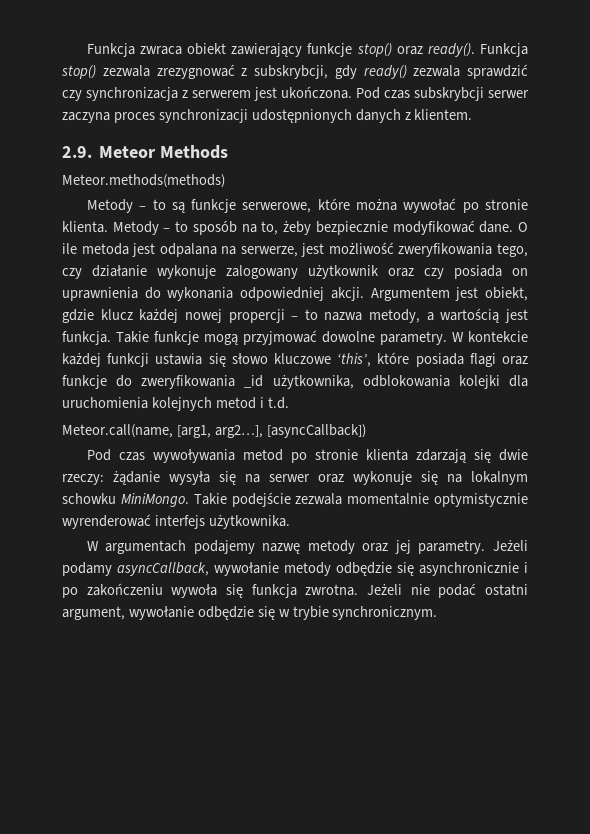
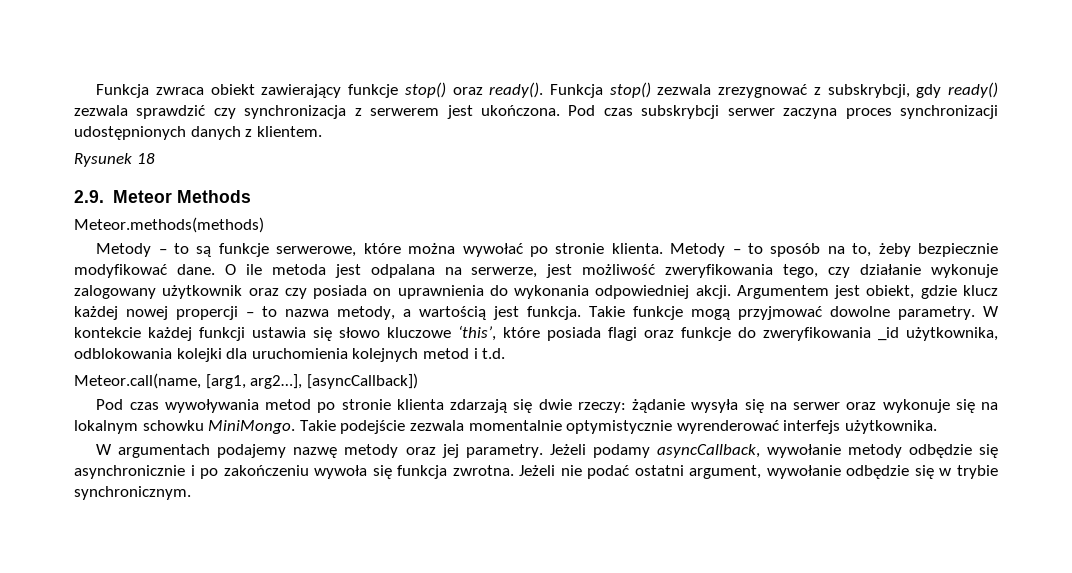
+ Rysunek 18

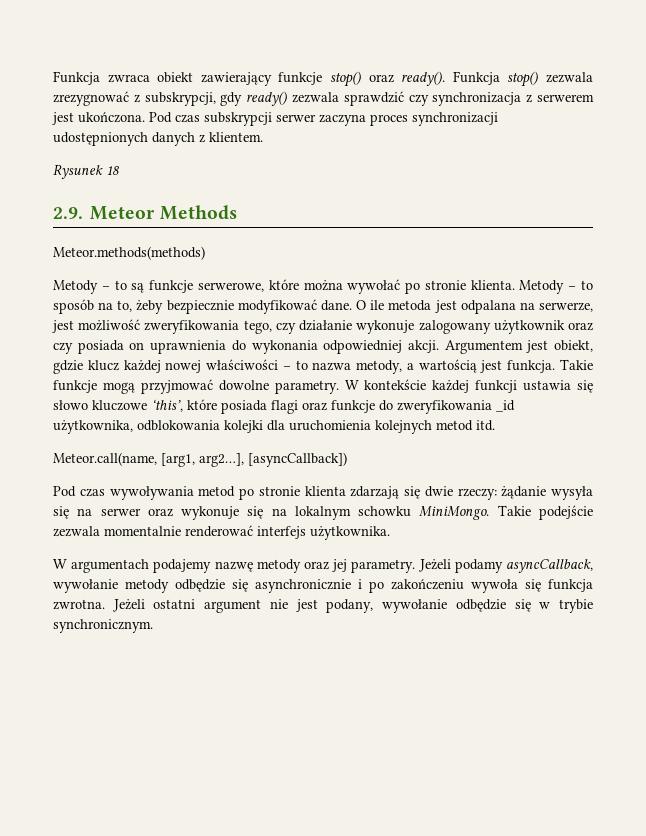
- Funkcja stop() zezwala zrezygnować z subskrybcji, gdy ready() zezwala sprawdzić czy synchronizacja z serwerem jest ukończona.
+ Funkcja stop() zezwala zrezygnować z subskrypcji, gdy ready() zezwala sprawdzić czy synchronizacja z serwerem jest ukończona.
- Pod czas subskrybcji serwer zaczyna proces synchronizacji udostępnionych danych z klientem.
+ Pod czas subskrypcji serwer zaczyna proces synchronizacji udostępnionych danych z klientem.
- Argumentem jest obiekt, gdzie klucz każdej nowej propercji – to nazwa metody, a wartością jest funkcja.
+ Argumentem jest obiekt, gdzie klucz każdej nowej właściwości – to nazwa metody, a wartością jest funkcja.
- W kontekcie każdej funkcji ustawia się słowo kluczowe ‘this’, które posiada flagi oraz funkcje do zweryfikowania _id użytkownika, odblokowania kolejki dla uruchomienia kolejnych metod i t.d.
+ W kontekście każdej funkcji ustawia się słowo kluczowe ‘this’, które posiada flagi oraz funkcje do zweryfikowania _id użytkownika, odblokowania kolejki dla uruchomienia kolejnych metod itd.
- Takie podejście zezwala momentalnie optymistycznie wyrenderować interfejs użytkownika.
+ Takie podejście zezwala momentalnie renderować interfejs użytkownika.
- Jeżeli nie podać ostatni argument, wywołanie odbędzie się w trybie synchronicznym.
+ Jeżeli ostatni argument nie jest podany, wywołanie odbędzie się w trybie synchronicznym.

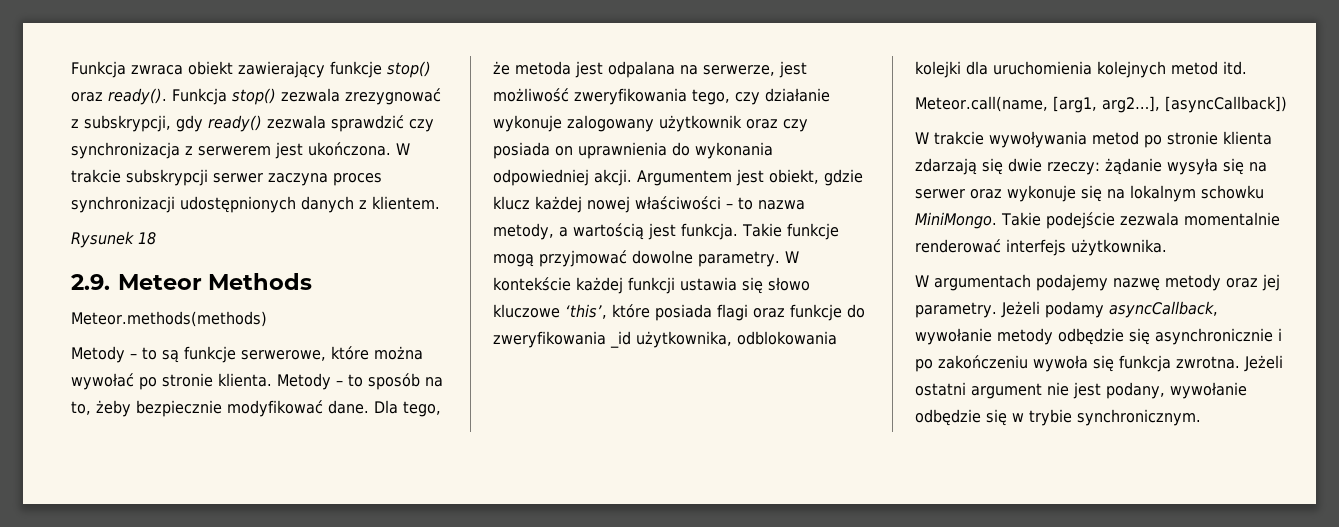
- Pod czas subskrypcji serwer zaczyna proces synchronizacji udostępnionych danych z klientem.
+ W trakcie subskrypcji serwer zaczyna proces synchronizacji udostępnionych danych z klientem.
- O ile metoda jest odpalana na serwerze, jest możliwość zweryfikowania tego, czy działanie wykonuje zalogowany użytkownik oraz czy posiada on uprawnienia do wykonania odpowiedniej akcji.
+ Dla tego, że metoda jest odpalana na serwerze, jest możliwość zweryfikowania tego, czy działanie wykonuje zalogowany użytkownik oraz czy posiada on uprawnienia do wykonania odpowiedniej akcji.
- Pod czas wywoływania metod po stronie klienta zdarzają się dwie rzeczy: żądanie wysyła się na serwer oraz wykonuje się na lokalnym schowku MiniMongo.
+ W trakcie wywoływania metod po stronie klienta zdarzają się dwie rzeczy: żądanie wysyła się na serwer oraz wykonuje się na lokalnym schowku MiniMongo.

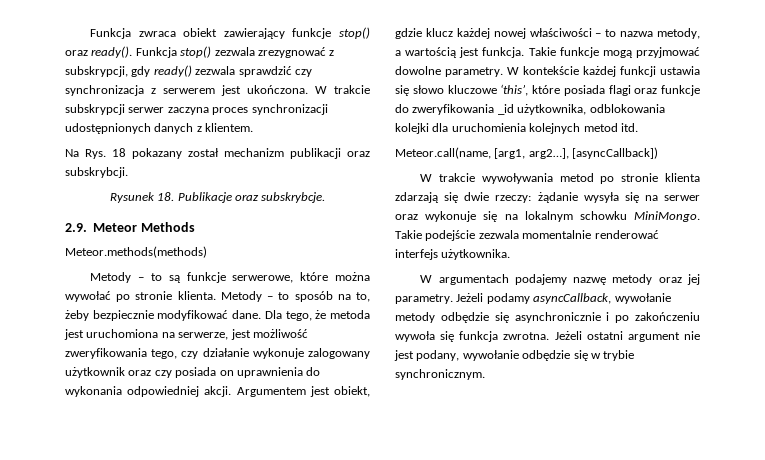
- Rysunek 18
+ Na Rys. 18 pokazany został mechanizm publikacji oraz subskrybcji.
+ Rysunek 18. Publikacje oraz subskrybcje.
- Dla tego, że metoda jest odpalana na serwerze, jest możliwość zweryfikowania tego, czy działanie wykonuje zalogowany użytkownik oraz czy posiada on uprawnienia do wykonania odpowiedniej akcji.
+ Dla tego, że metoda jest uruchomiona na serwerze, jest możliwość zweryfikowania tego, czy działanie wykonuje zalogowany użytkownik oraz czy posiada on uprawnienia do wykonania odpowiedniej akcji.

